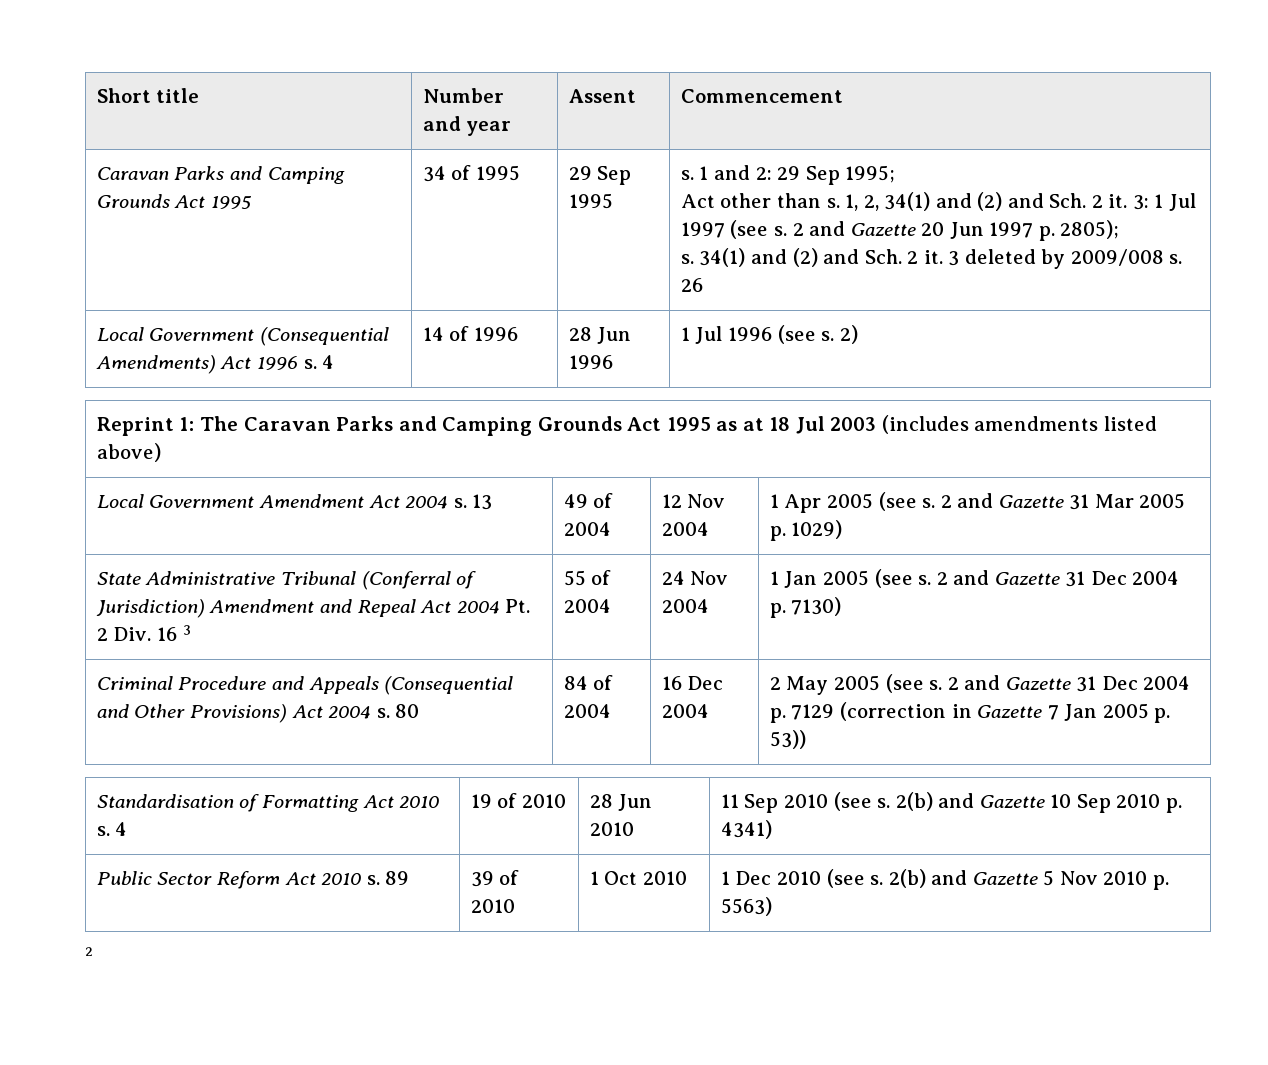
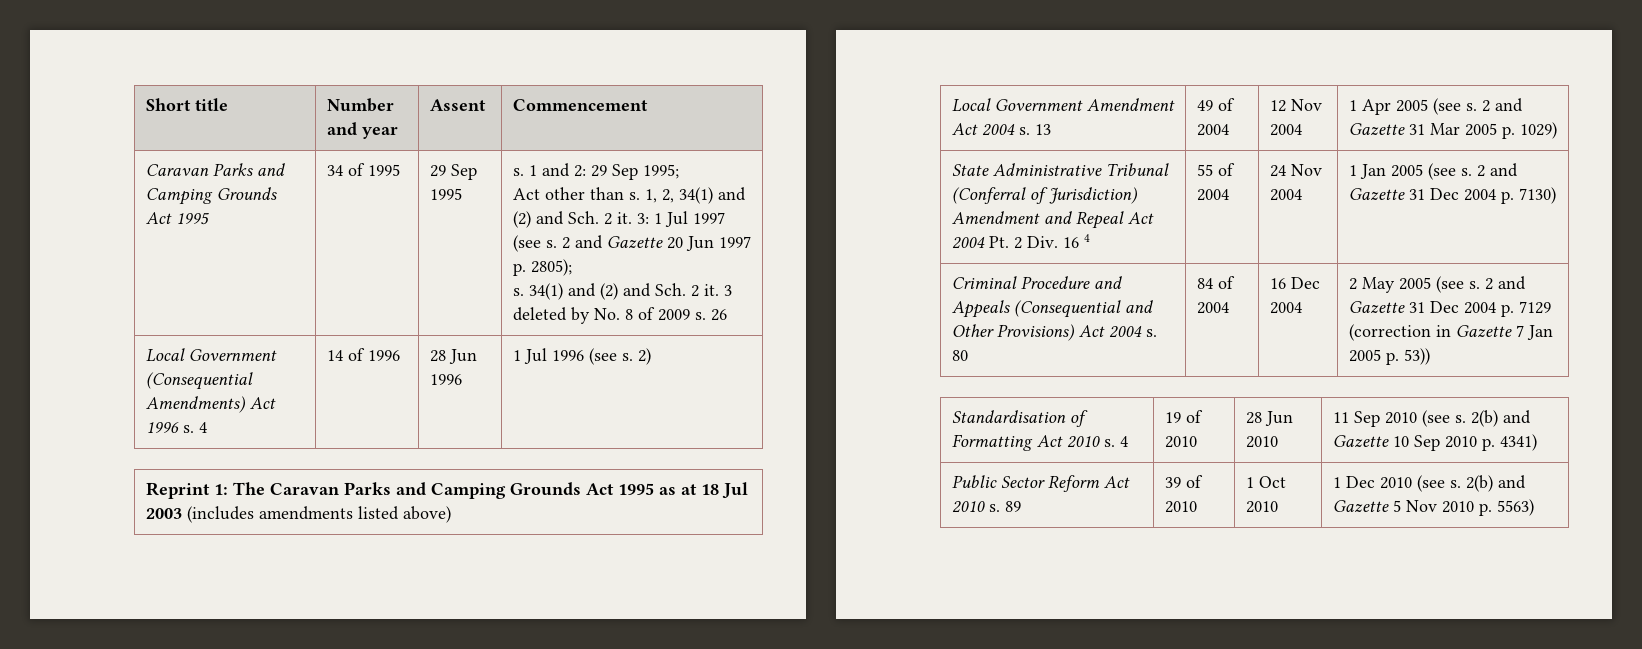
- 3 deleted by 2009/008 s.
+ 3 deleted by No. 8 of 2009 s.
- State Administrative Tribunal (Conferral of Jurisdiction) Amendment and Repeal Act 2004 Pt. 2 Div. 16 3 | 55 of 2004 | 24 Nov 2004 | 1 Jan 2005 (see s. 2 and Gazette 31 Dec 2004 p. 7130)
+ State Administrative Tribunal (Conferral of Jurisdiction) Amendment and Repeal Act 2004 Pt. 2 Div. 16 4 | 55 of 2004 | 24 Nov 2004 | 1 Jan 2005 (see s. 2 and Gazette 31 Dec 2004 p. 7130)
  Public Sector Reform Act 2010 s. 89 | 39 of 2010 | 1 Oct 2010 | 1 Dec 2010 (see s. 2(b) and Gazette 5 Nov 2010 p. 5563)
- 2

